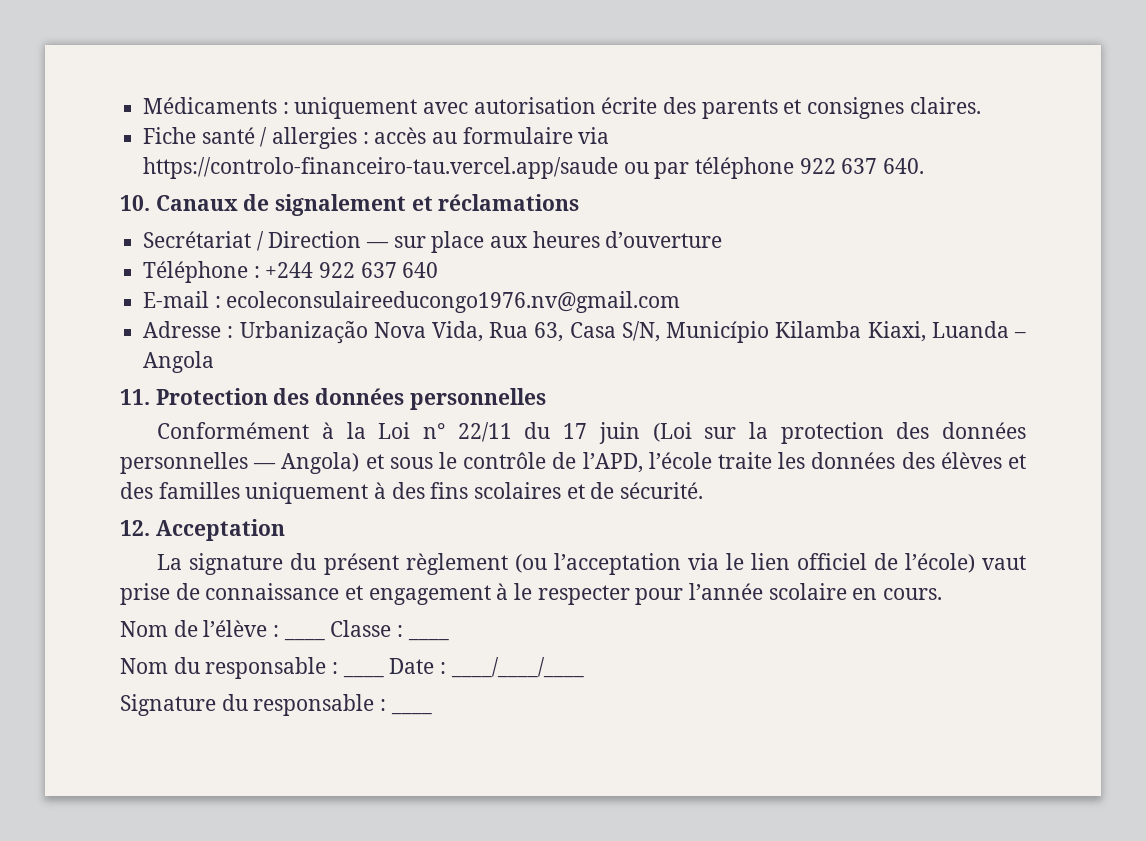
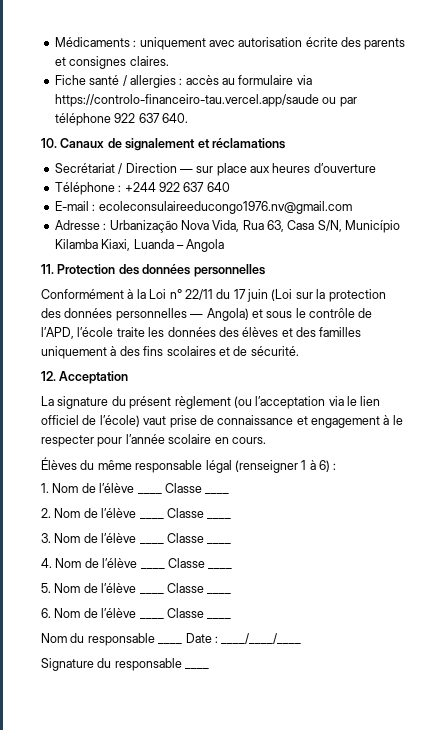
- Nom de l’élève : ____ Classe : ____
+ Élèves du même responsable légal (renseigner 1 à 6) :
+ 1. Nom de l’élève ____ Classe ____
+ 2. Nom de l’élève ____ Classe ____
+ 3. Nom de l’élève ____ Classe ____
+ 4. Nom de l’élève ____ Classe ____
+ 5. Nom de l’élève ____ Classe ____
+ 6. Nom de l’élève ____ Classe ____
- Nom du responsable : ____ Date : ____/____/____
+ Nom du responsable ____ Date : ____/____/____
- Signature du responsable : ____
+ Signature du responsable ____

